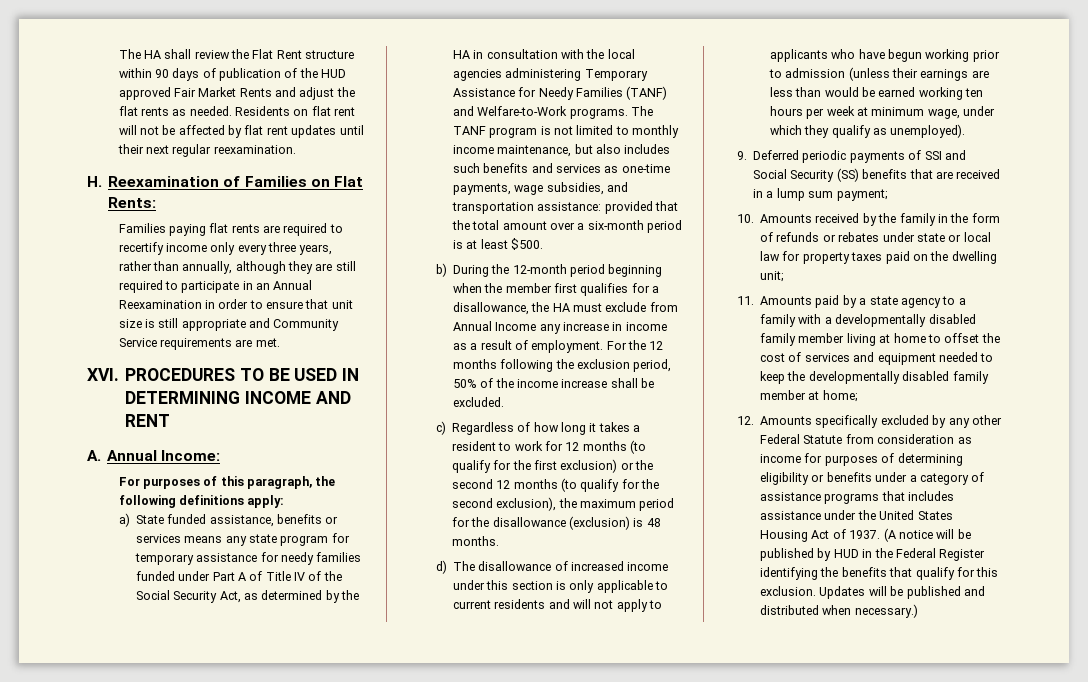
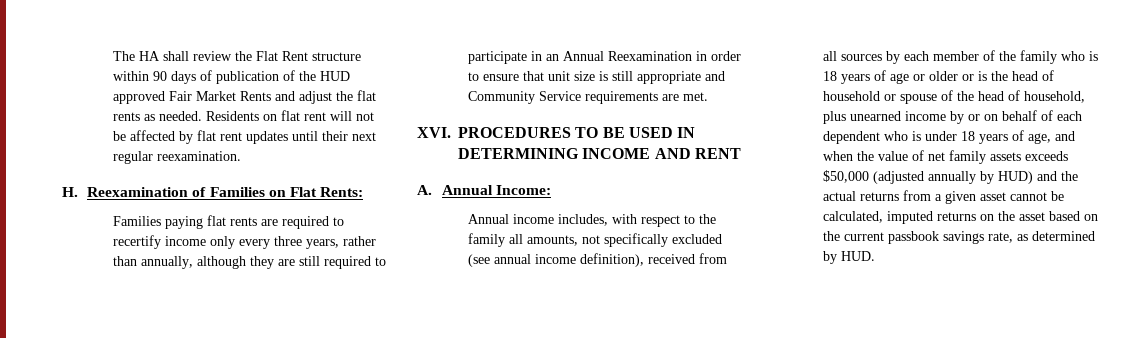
- For purposes of this paragraph, the following definitions apply:
- a) State funded assistance, benefits or services means any state program for temporary assistance for needy families funded under Part A of Title IV of the Social Security Act, as determined by the HA in consultation with the local agencies administering Temporary Assistance for Needy Families (TANF) and Welfare-to-Work programs. The TANF program is not limited to monthly income maintenance, but also includes such benefits and services as one-time payments, wage subsidies, and transportation assistance: provided that the total amount over a six-month period is at least $500.
- b) During the 12-month period beginning when the member first qualifies for a disallowance, the HA must exclude from Annual Income any increase in income as a result of employment. For the 12 months following the exclusion period, 50% of the income increase shall be excluded.
- c) Regardless of how long it takes a resident to work for 12 months (to qualify for the first exclusion) or the second 12 months (to qualify for the second exclusion), the maximum period for the disallowance (exclusion) is 48 months.
- d) The disallowance of increased income under this section is only applicable to current residents and will not apply to applicants who have begun working prior to admission (unless their earnings are less than would be earned working ten hours per week at minimum wage, under which they qualify as unemployed).
- 9. Deferred periodic payments of SSI and Social Security (SS) benefits that are received in a lump sum payment;
- 10. Amounts received by the family in the form of refunds or rebates under state or local law for property taxes paid on the dwelling unit;
- 11. Amounts paid by a state agency to a family with a developmentally disabled family member living at home to offset the cost of services and equipment needed to keep the developmentally disabled family member at home;
- 12. Amounts specifically excluded by any other Federal Statute from consideration as income for purposes of determining eligibility or benefits under a category of assistance programs that includes assistance under the United States Housing Act of 1937. (A notice will be published by HUD in the Federal Register identifying the benefits that qualify for this exclusion. Updates will be published and distributed when necessary.)
+ Annual income includes, with respect to the family all amounts, not specifically excluded (see annual income definition), received from all sources by each member of the family who is 18 years of age or older or is the head of household or spouse of the head of household, plus unearned income by or on behalf of each dependent who is under 18 years of age, and when the value of net family assets exceeds $50,000 (adjusted annually by HUD) and the actual returns from a given asset cannot be calculated, imputed returns on the asset based on the current passbook savings rate, as determined by HUD.

